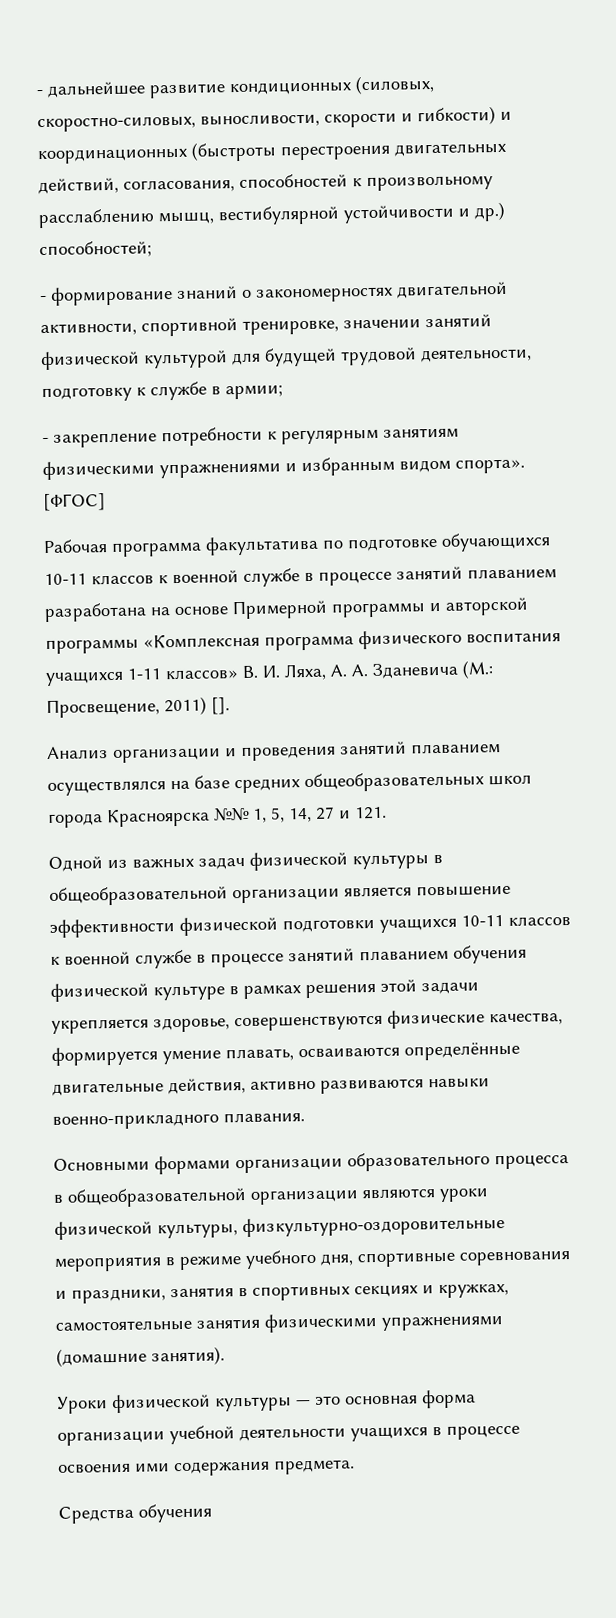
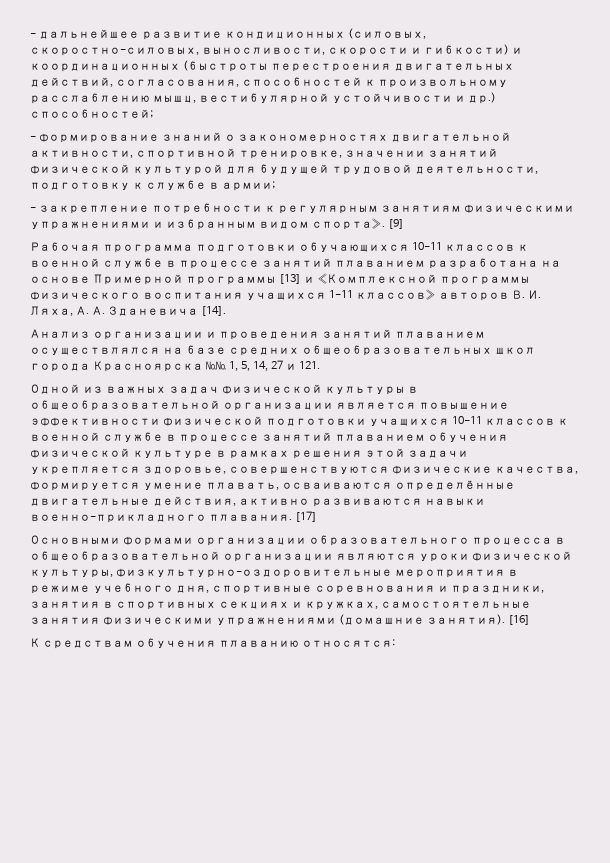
- [ФГОС]
+ [9]
- Рабочая программа факультатива по подготовке обучающихся 10-11 классов к военной службе в процессе занятий плаванием разработана на основе Примерной программы и авторской программы «Комплексная программа физического воспитания учащихся 1-11 классов» В. И. Ляха, А. А. Зданевича (М.: Просвещение, 2011) [].
+ Рабочая программа подготовки обучающихся 10-11 классов к военной службе в процессе занятий плаванием разработана на основе Примерной программы [13] и «Комплексной программы физического воспитания учащихся 1-11 классов» авторов В. И. Ляха, А. А. Зданевича [14].
+ [17]
- Основными формами организации образовательного процесса в общеобразовательной организации являются уроки физической культуры, физкультурно-оздоровительные мероприятия в режиме учебного дня, спортивные соревнования и праздники, занятия в спортивных секциях и кружках, самостоятельные занятия физическими упражнениями (домашние занятия).
- Уроки физической культуры — это основная форма организации учебной деятельности учащихся в процессе освоения ими содержания предмета.
- Средства обучения
+ Основными формами организации образовательного процесса в общеобразовательной организации являются уроки физической культуры, физкультурно-оздоровительные мероприятия в режиме учебного дня, спортивные соревнования и праздники, занятия в спортивных секциях и кружках, самостоятельные занятия физическими упражнениями (домашние занятия). [16]
+ К средствам обучения плаванию относятся:

